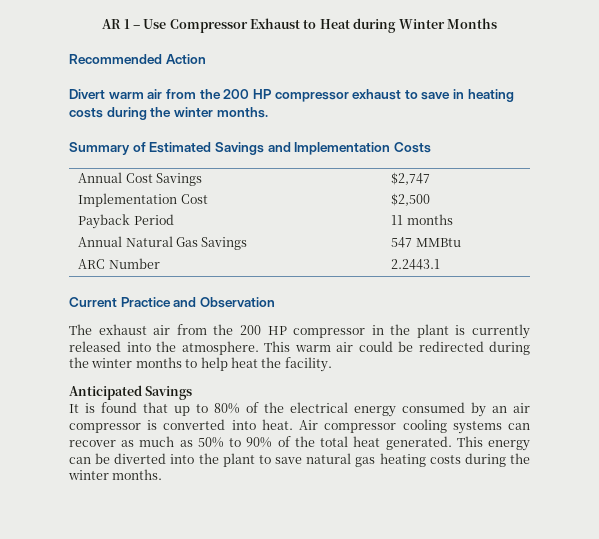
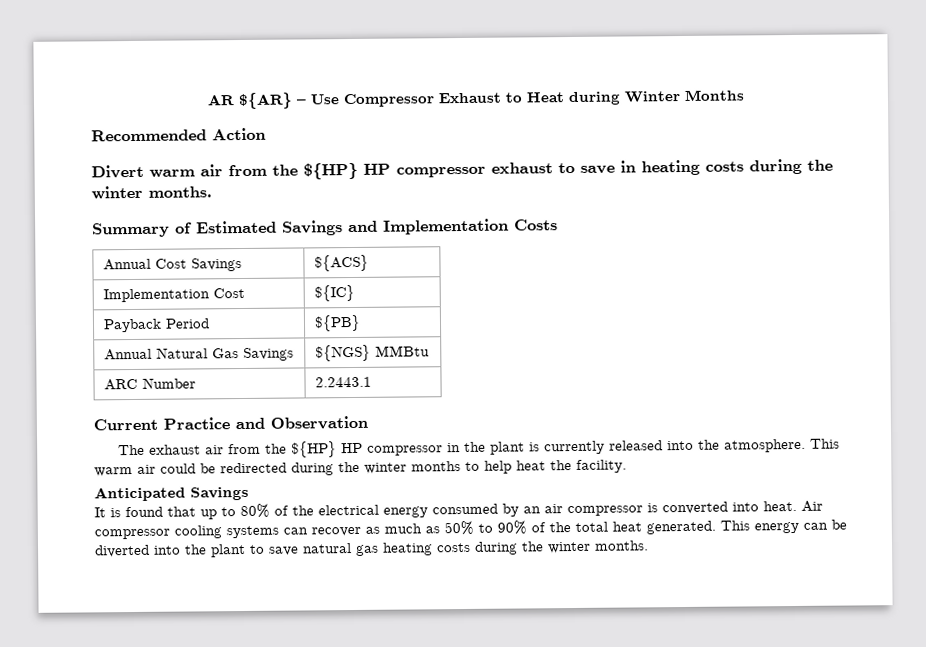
- AR 1 – Use Compressor Exhaust to Heat during Winter Months
+ AR ${AR} – Use Compressor Exhaust to Heat during Winter Months
- Divert warm air from the 200 HP compressor exhaust to save in heating costs during the winter months.
+ Divert warm air from the ${HP} HP compressor exhaust to save in heating costs during the winter months.
- Annual Cost Savings | $2,747
+ Annual Cost Savings | ${ACS}
- Implementation Cost | $2,500
+ Implementation Cost | ${IC}
- Payback Period | 11 months
+ Payback Period | ${PB}
- Annual Natural Gas Savings | 547 MMBtu
+ Annual Natural Gas Savings | ${NGS} MMBtu
- The exhaust air from the 200 HP compressor in the plant is currently released into the atmosphere.
+ The exhaust air from the ${HP} HP compressor in the plant is currently released into the atmosphere.

